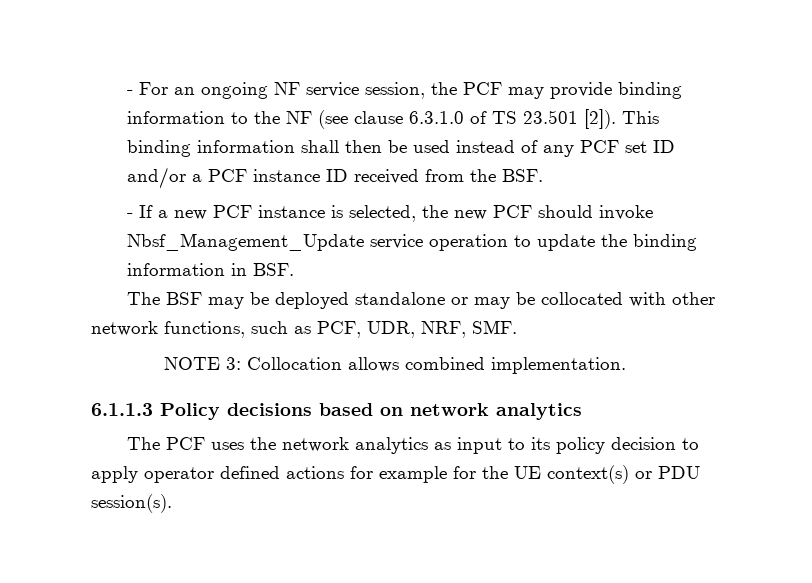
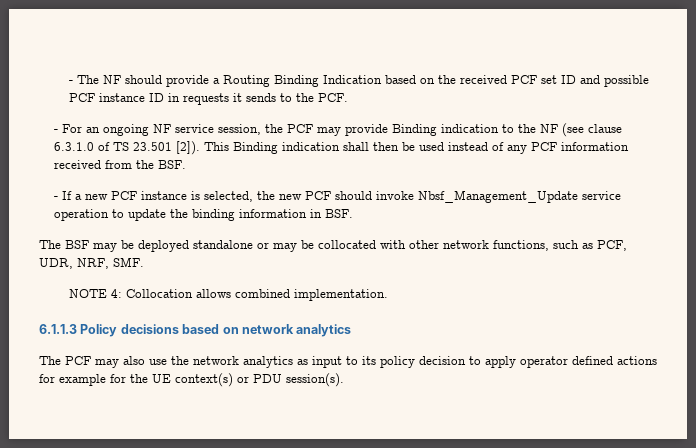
- - For an ongoing NF service session, the PCF may provide binding information to the NF (see clause 6.3.1.0 of TS 23.501 [2]).
+ - The NF should provide a Routing Binding Indication based on the received PCF set ID and possible PCF instance ID in requests it sends to the PCF.
+ - For an ongoing NF service session, the PCF may provide Binding indication to the NF (see clause 6.3.1.0 of TS 23.501 [2]).
- This binding information shall then be used instead of any PCF set ID and/or a PCF instance ID received from the BSF.
+ This Binding indication shall then be used instead of any PCF information received from the BSF.
- NOTE 3: Collocation allows combined implementation.
+ NOTE 4: Collocation allows combined implementation.
- The PCF uses the network analytics as input to its policy decision to apply operator defined actions for example for the UE context(s) or PDU session(s).
+ The PCF may also use the network analytics as input to its policy decision to apply operator defined actions for example for the UE context(s) or PDU session(s).

